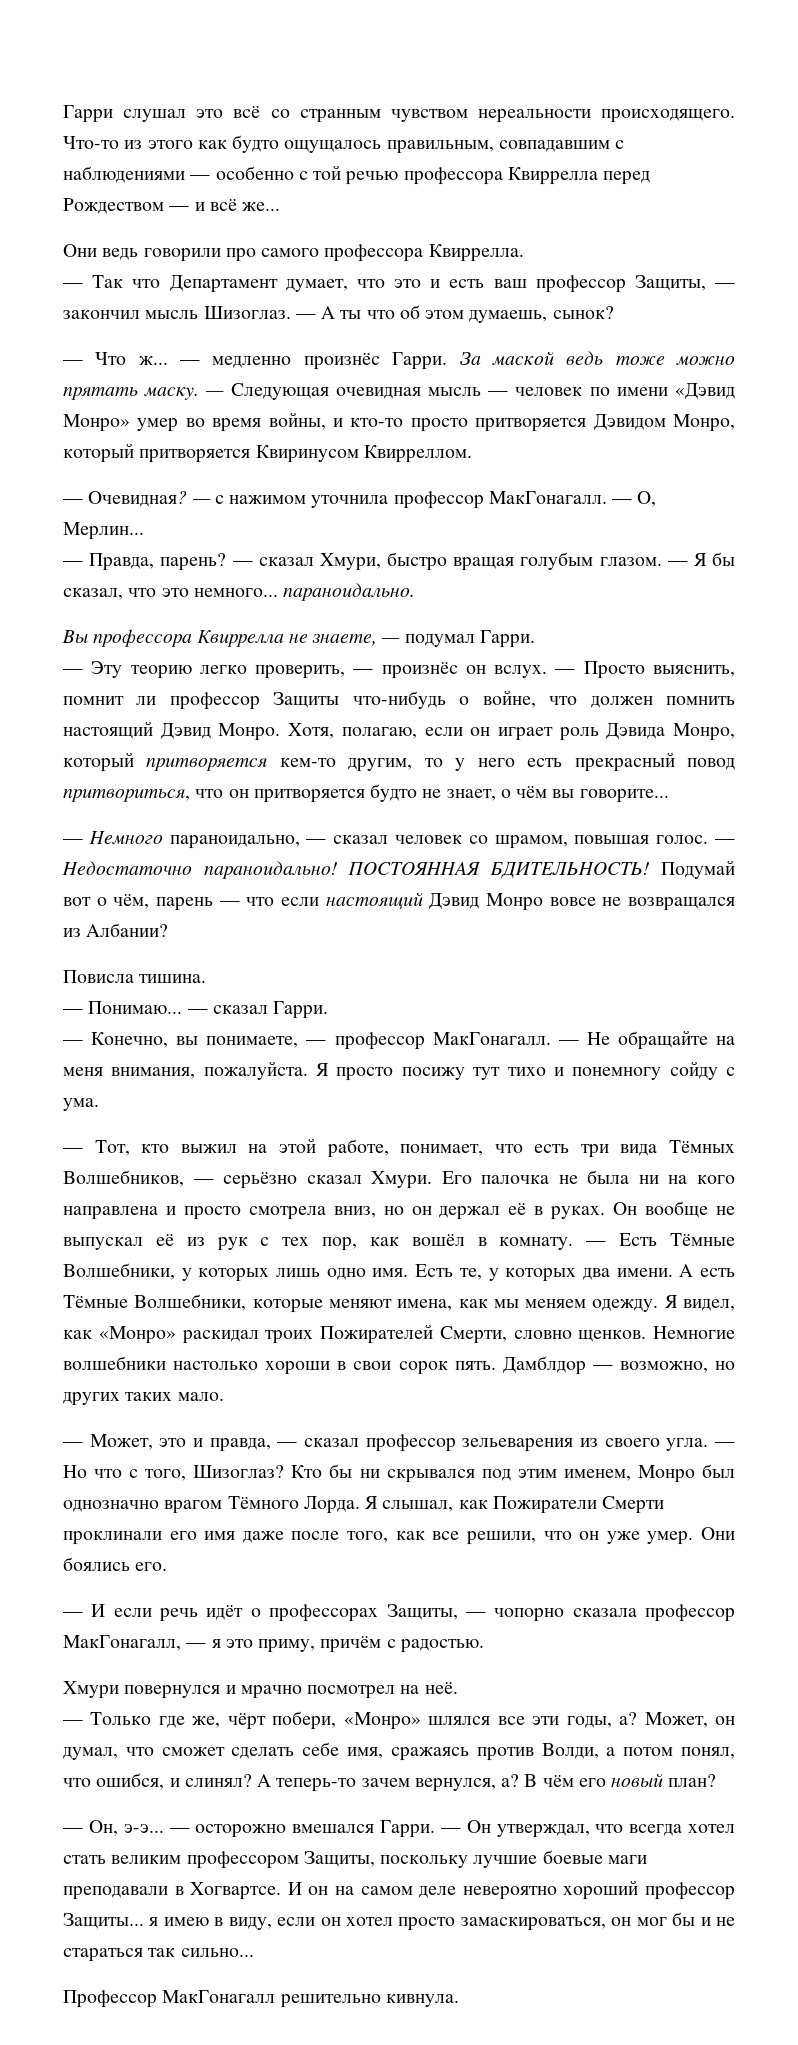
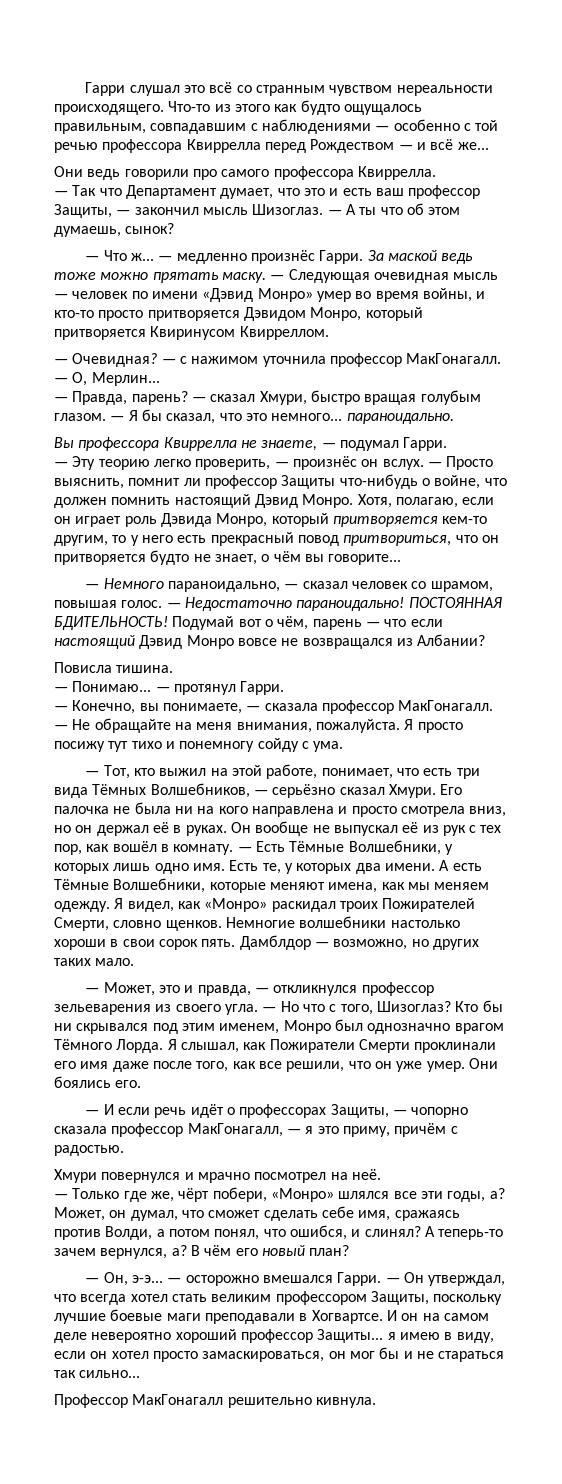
- — сказал Гарри.
+ — протянул Гарри.
- — Конечно, вы понимаете, — профессор МакГонагалл.
+ — Конечно, вы понимаете, — сказала профессор МакГонагалл.
- — Может, это и правда, — сказал профессор зельеварения из своего угла.
+ — Может, это и правда, — откликнулся профессор зельеварения из своего угла.

